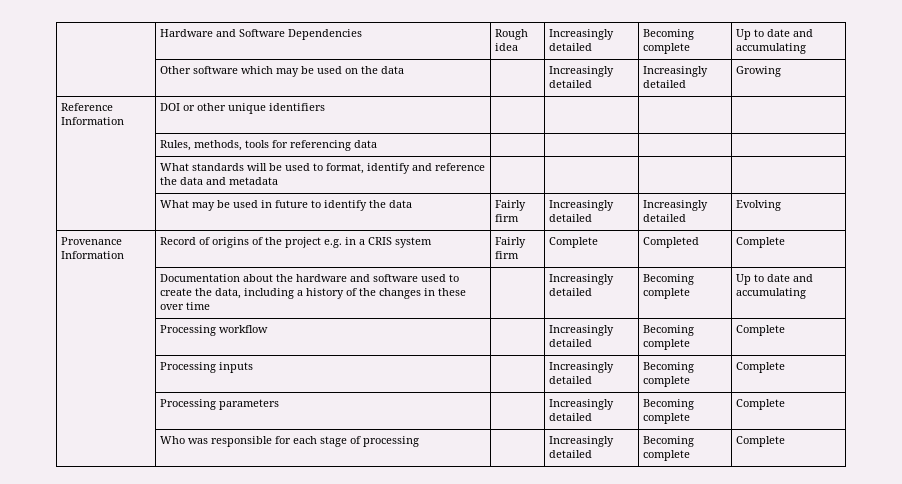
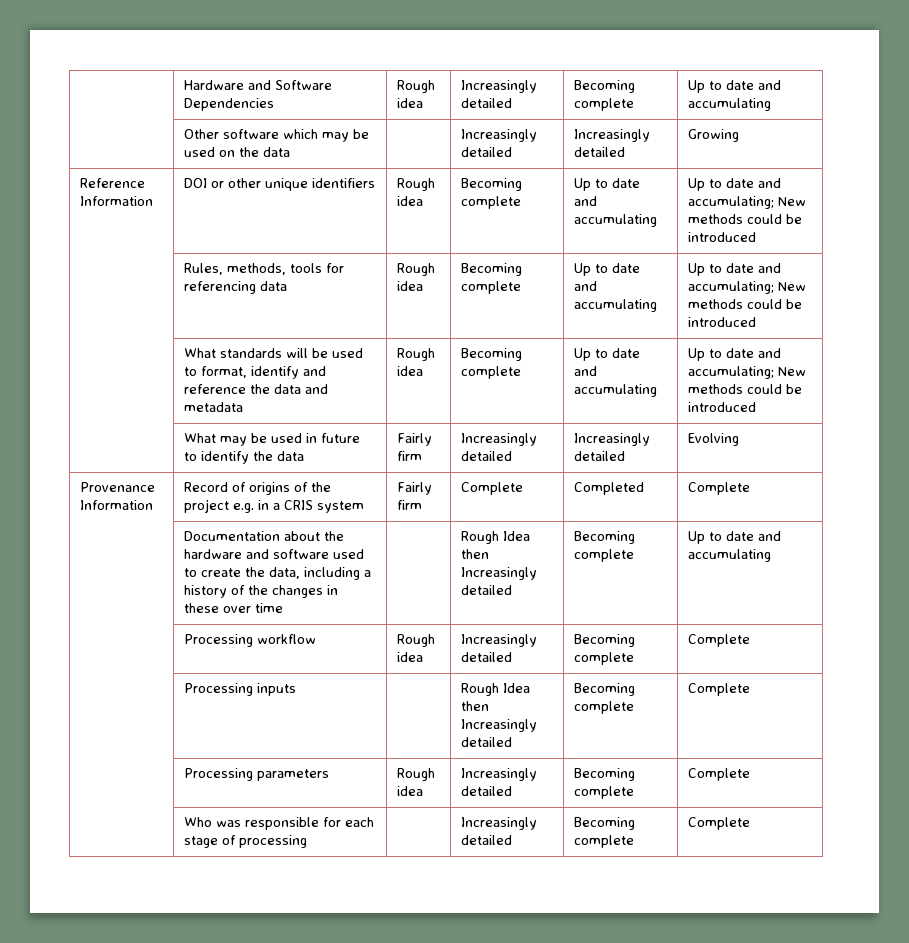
- Reference Information | DOI or other unique identifiers | | | |
+ Reference Information | DOI or other unique identifiers | Rough idea | Becoming complete | Up to date and accumulating | Up to date and accumulating; New methods could be introduced
- | Rules, methods, tools for referencing data | | | |
+ | Rules, methods, tools for referencing data | Rough idea | Becoming complete | Up to date and accumulating | Up to date and accumulating; New methods could be introduced
- | What standards will be used to format, identify and reference the data and metadata | | | |
+ | What standards will be used to format, identify and reference the data and metadata | Rough idea | Becoming complete | Up to date and accumulating | Up to date and accumulating; New methods could be introduced
- | Documentation about the hardware and software used to create the data, including a history of the changes in these over time | | Increasingly detailed | Becoming complete | Up to date and accumulating
+ | Documentation about the hardware and software used to create the data, including a history of the changes in these over time | | Rough Idea then Increasingly detailed | Becoming complete | Up to date and accumulating
- | Processing workflow | | Increasingly detailed | Becoming complete | Complete
+ | Processing workflow | Rough idea | Increasingly detailed | Becoming complete | Complete
- | Processing inputs | | Increasingly detailed | Becoming complete | Complete
+ | Processing inputs | | Rough Idea then Increasingly detailed | Becoming complete | Complete
- | Processing parameters | | Increasingly detailed | Becoming complete | Complete
+ | Processing parameters | Rough idea | Increasingly detailed | Becoming complete | Complete

